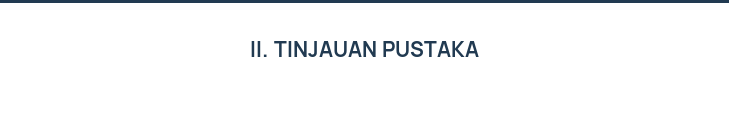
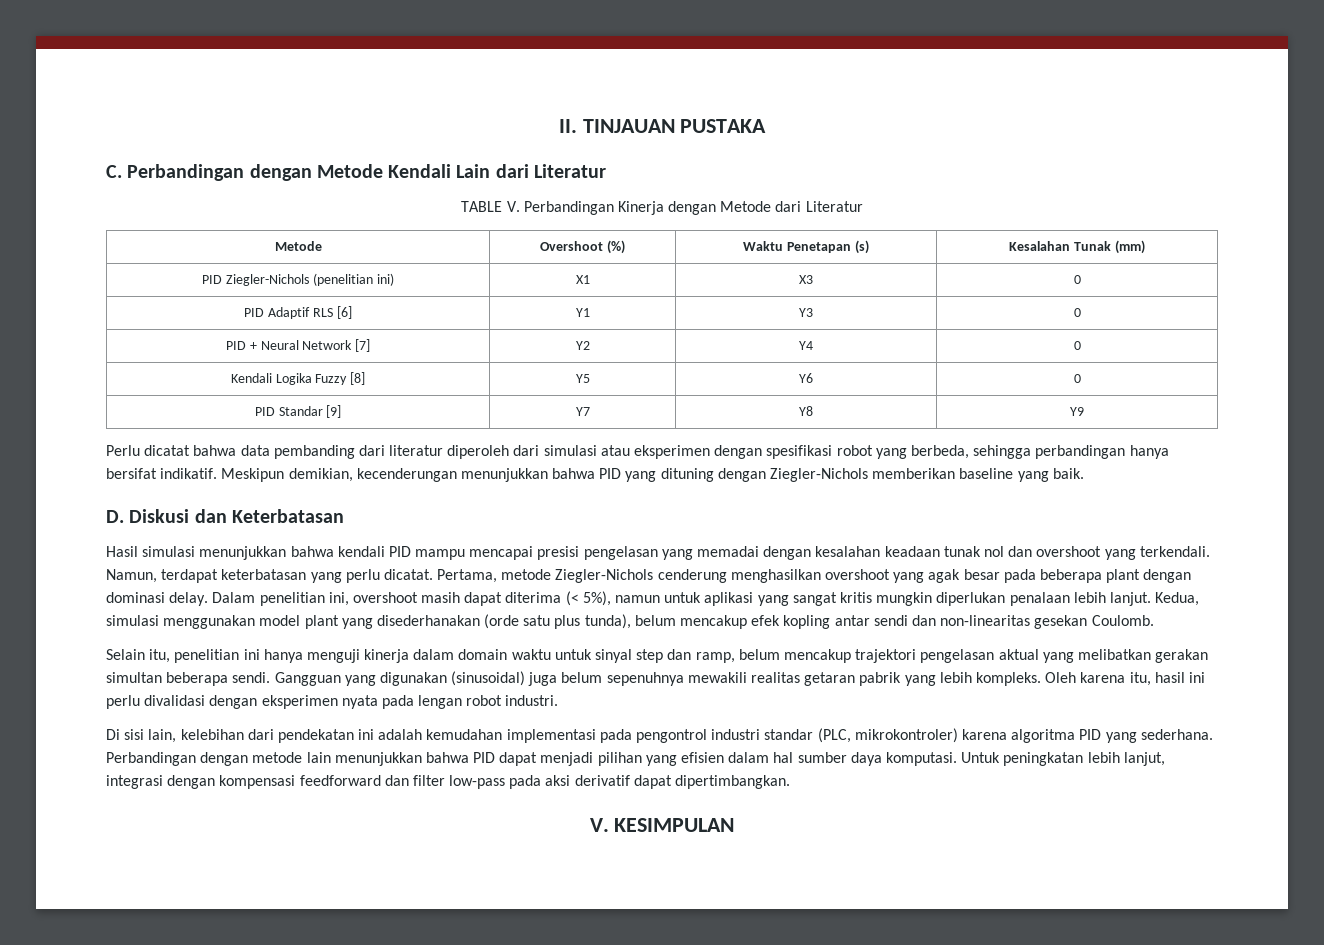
+ C. Perbandingan dengan Metode Kendali Lain dari Literatur
+ TABLE V. Perbandingan Kinerja dengan Metode dari Literatur
+ Metode | Overshoot (%) | Waktu Penetapan (s) | Kesalahan Tunak (mm)
+ PID Ziegler-Nichols (penelitian ini) | X1 | X3 | 0
+ PID Adaptif RLS [6] | Y1 | Y3 | 0
+ PID + Neural Network [7] | Y2 | Y4 | 0
+ Kendali Logika Fuzzy [8] | Y5 | Y6 | 0
+ PID Standar [9] | Y7 | Y8 | Y9
+ Perlu dicatat bahwa data pembanding dari literatur diperoleh dari simulasi atau eksperimen dengan spesifikasi robot yang berbeda, sehingga perbandingan hanya bersifat indikatif. Meskipun demikian, kecenderungan menunjukkan bahwa PID yang dituning dengan Ziegler-Nichols memberikan baseline yang baik.
+ D. Diskusi dan Keterbatasan
+ Hasil simulasi menunjukkan bahwa kendali PID mampu mencapai presisi pengelasan yang memadai dengan kesalahan keadaan tunak nol dan overshoot yang terkendali. Namun, terdapat keterbatasan yang perlu dicatat. Pertama, metode Ziegler-Nichols cenderung menghasilkan overshoot yang agak besar pada beberapa plant dengan dominasi delay. Dalam penelitian ini, overshoot masih dapat diterima (< 5%), namun untuk aplikasi yang sangat kritis mungkin diperlukan penalaan lebih lanjut. Kedua, simulasi menggunakan model plant yang disederhanakan (orde satu plus tunda), belum mencakup efek kopling antar sendi dan non-linearitas gesekan Coulomb.
+ Selain itu, penelitian ini hanya menguji kinerja dalam domain waktu untuk sinyal step dan ramp, belum mencakup trajektori pengelasan aktual yang melibatkan gerakan simultan beberapa sendi. Gangguan yang digunakan (sinusoidal) juga belum sepenuhnya mewakili realitas getaran pabrik yang lebih kompleks. Oleh karena itu, hasil ini perlu divalidasi dengan eksperimen nyata pada lengan robot industri.
+ Di sisi lain, kelebihan dari pendekatan ini adalah kemudahan implementasi pada pengontrol industri standar (PLC, mikrokontroler) karena algoritma PID yang sederhana. Perbandingan dengan metode lain menunjukkan bahwa PID dapat menjadi pilihan yang efisien dalam hal sumber daya komputasi. Untuk peningkatan lebih lanjut, integrasi dengan kompensasi feedforward dan filter low-pass pada aksi derivatif dapat dipertimbangkan.
+ V. KESIMPULAN

